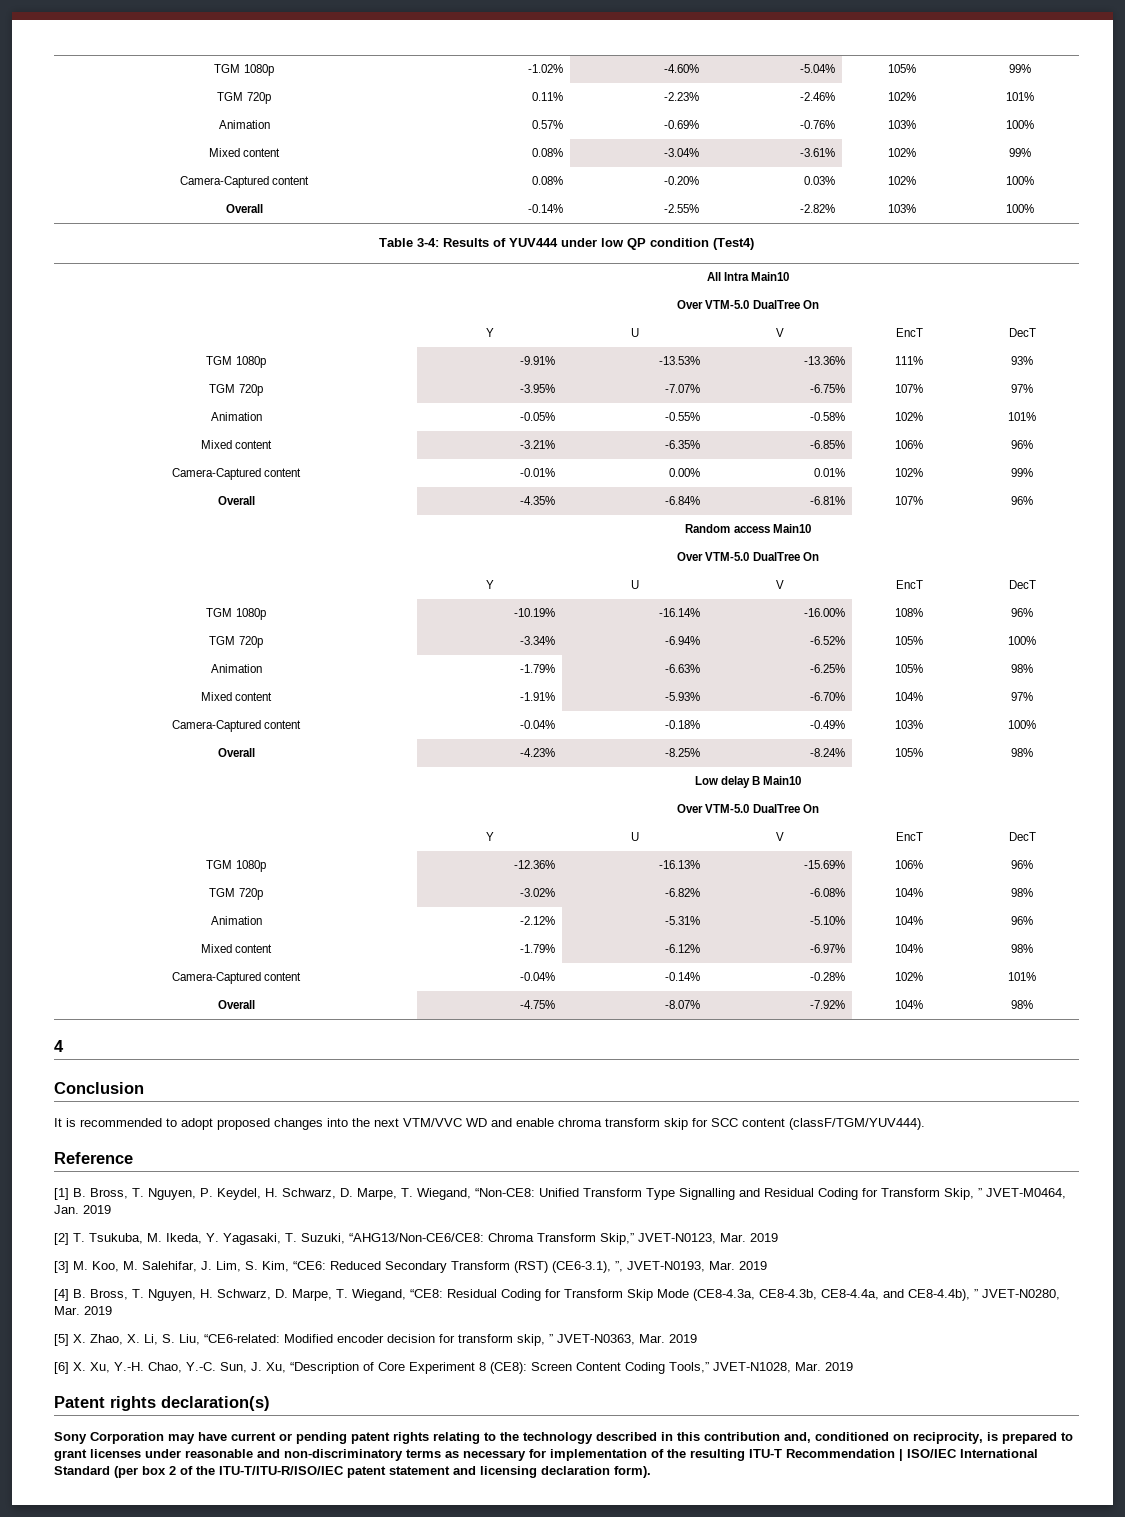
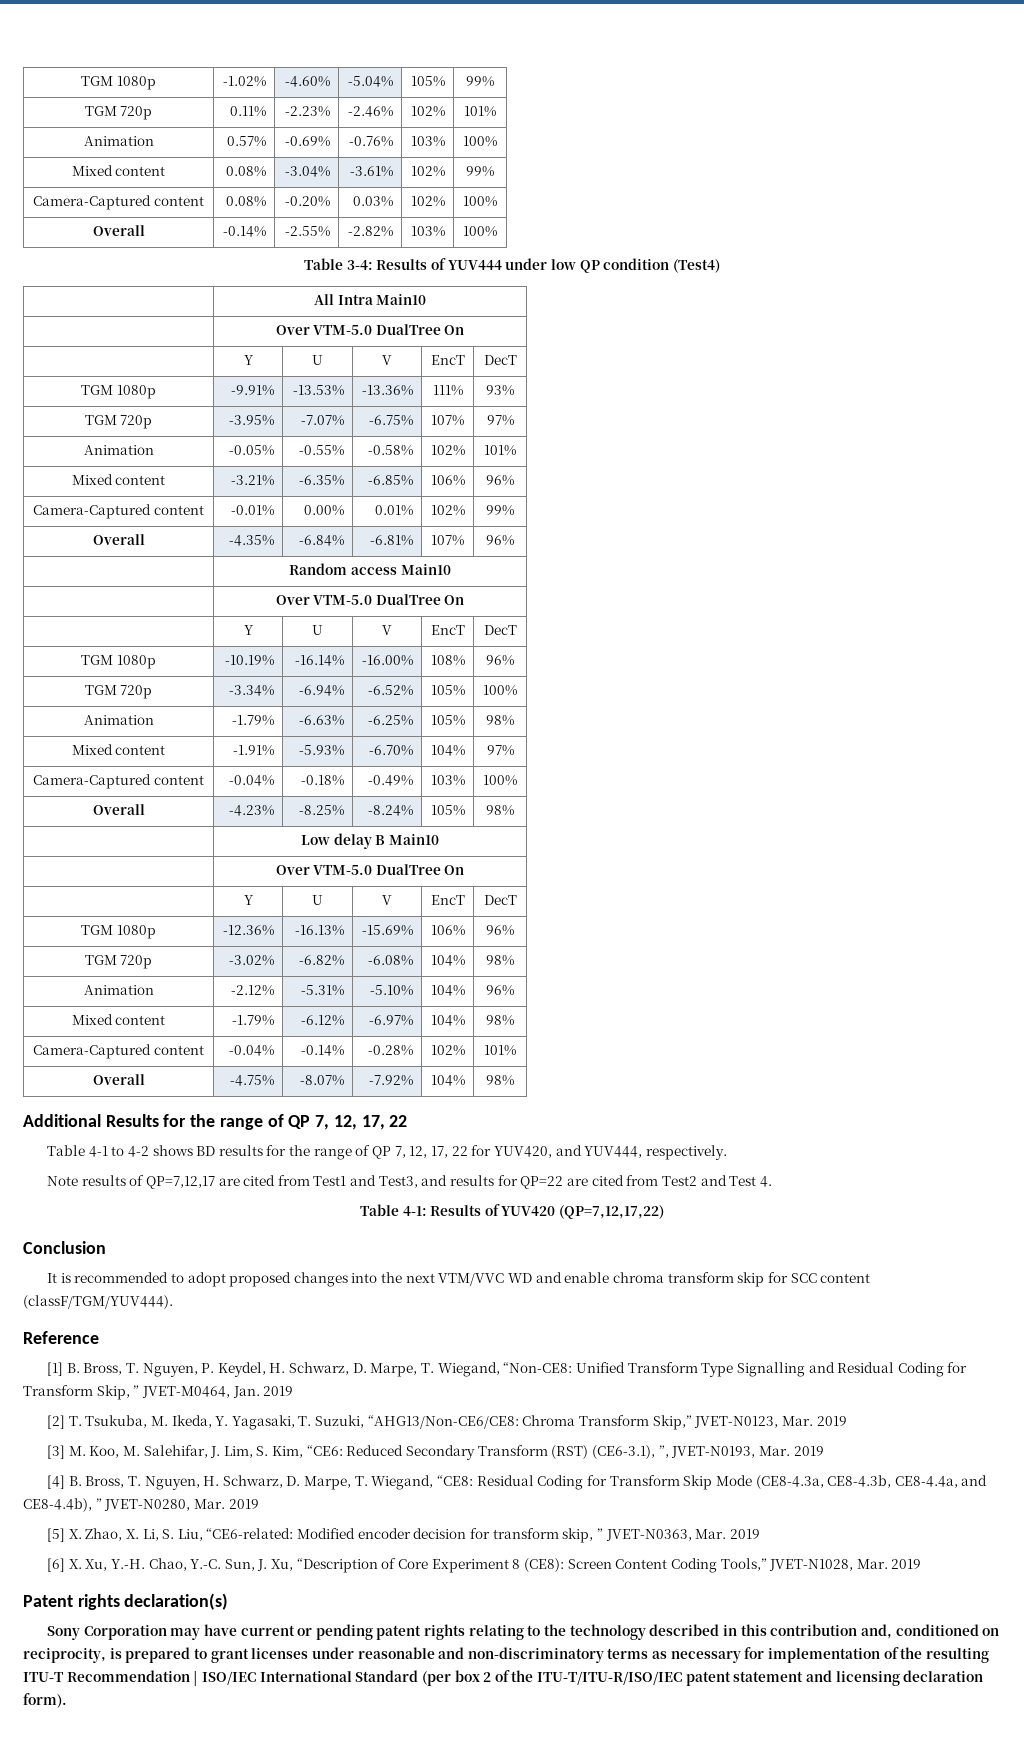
- 4
+ Additional Results for the range of QP 7, 12, 17, 22
+ Table 4-1 to 4-2 shows BD results for the range of QP 7, 12, 17, 22 for YUV420, and YUV444, respectively.
+ Note results of QP=7,12,17 are cited from Test1 and Test3, and results for QP=22 are cited from Test2 and Test 4.
+ Table 4-1: Results of YUV420 (QP=7,12,17,22)

